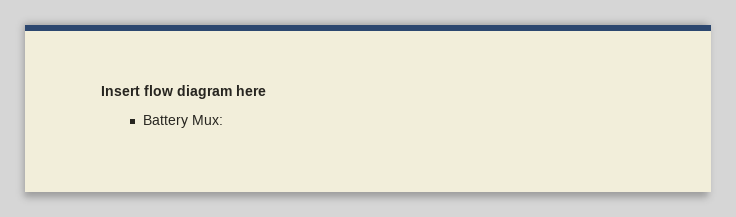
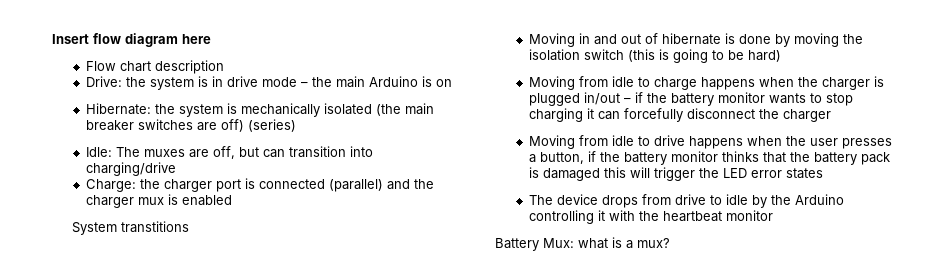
- Battery Mux:
+ Flow chart description
+ Drive: the system is in drive mode – the main Arduino is on
+ Hibernate: the system is mechanically isolated (the main breaker switches are off) (series)
+ Idle: The muxes are off, but can transition into charging/drive
+ Charge: the charger port is connected (parallel) and the charger mux is enabled
+ System transtitions
+ Moving in and out of hibernate is done by moving the isolation switch (this is going to be hard)
+ Moving from idle to charge happens when the charger is plugged in/out – if the battery monitor wants to stop charging it can forcefully disconnect the charger
+ Moving from idle to drive happens when the user presses a button, if the battery monitor thinks that the battery pack is damaged this will trigger the LED error states
+ The device drops from drive to idle by the Arduino controlling it with the heartbeat monitor
+ Battery Mux: what is a mux?

